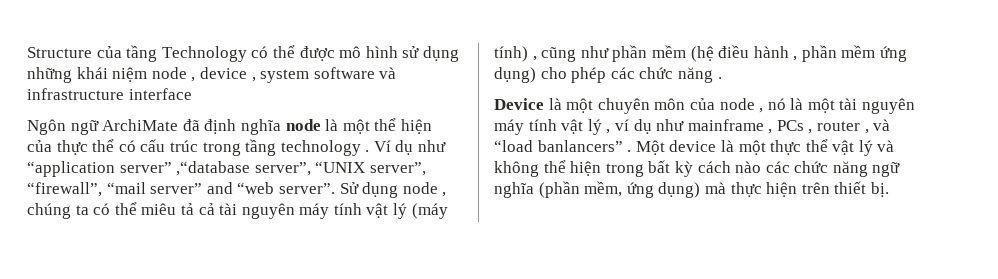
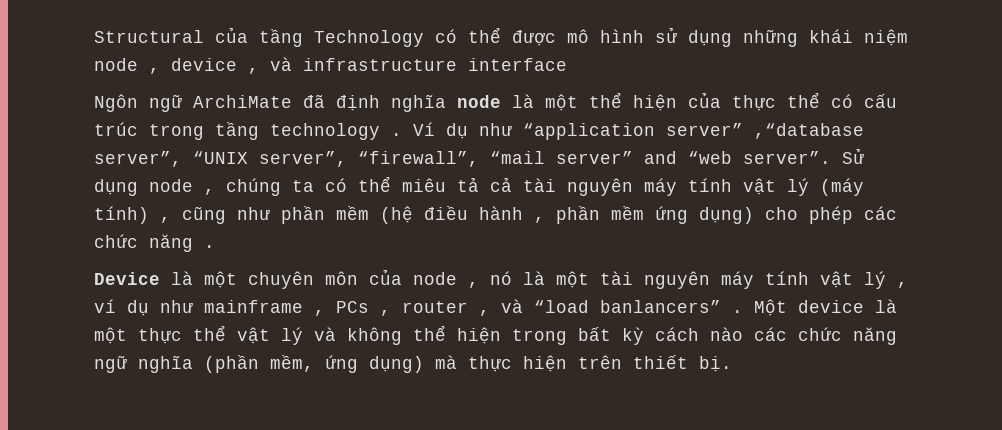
- Structure của tầng Technology có thể được mô hình sử dụng những khái niệm node , device , system software và infrastructure interface
+ Structural của tầng Technology có thể được mô hình sử dụng những khái niệm node , device , và infrastructure interface

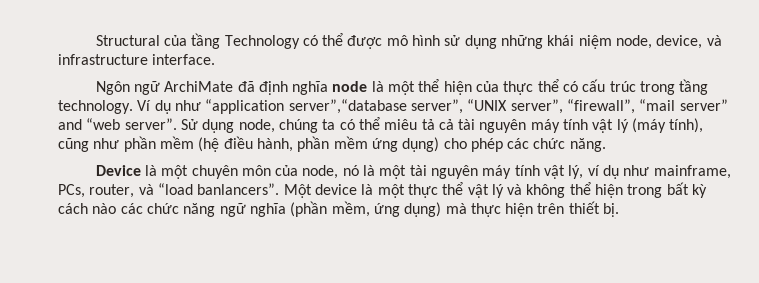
- Structural của tầng Technology có thể được mô hình sử dụng những khái niệm node , device , và infrastructure interface
+ Structural của tầng Technology có thể được mô hình sử dụng những khái niệm node, device, và infrastructure interface.
- Ngôn ngữ ArchiMate đã định nghĩa node là một thể hiện của thực thể có cấu trúc trong tầng technology .
+ Ngôn ngữ ArchiMate đã định nghĩa node là một thể hiện của thực thể có cấu trúc trong tầng technology.
- Ví dụ như “application server” ,“database server”, “UNIX server”, “firewall”, “mail server” and “web server”.
+ Ví dụ như “application server”,“database server”, “UNIX server”, “firewall”, “mail server” and “web server”.
- Sử dụng node , chúng ta có thể miêu tả cả tài nguyên máy tính vật lý (máy tính) , cũng như phần mềm (hệ điều hành , phần mềm ứng dụng) cho phép các chức năng .
+ Sử dụng node, chúng ta có thể miêu tả cả tài nguyên máy tính vật lý (máy tính), cũng như phần mềm (hệ điều hành, phần mềm ứng dụng) cho phép các chức năng.
- Device là một chuyên môn của node , nó là một tài nguyên máy tính vật lý , ví dụ như mainframe , PCs , router , và “load banlancers” .
+ Device là một chuyên môn của node, nó là một tài nguyên máy tính vật lý, ví dụ như mainframe, PCs, router, và “load banlancers”.

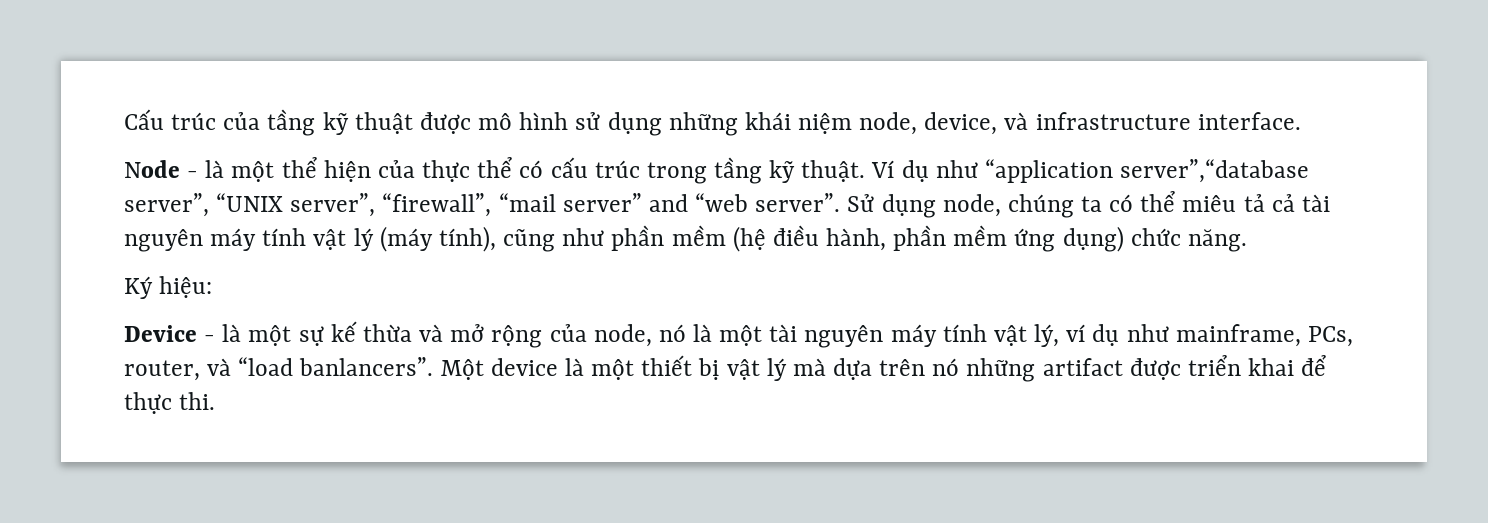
- Structural của tầng Technology có thể được mô hình sử dụng những khái niệm node, device, và infrastructure interface.
+ Cấu trúc của tầng kỹ thuật được mô hình sử dụng những khái niệm node, device, và infrastructure interface.
- Ngôn ngữ ArchiMate đã định nghĩa node là một thể hiện của thực thể có cấu trúc trong tầng technology.
+ Node - là một thể hiện của thực thể có cấu trúc trong tầng kỹ thuật.
- Sử dụng node, chúng ta có thể miêu tả cả tài nguyên máy tính vật lý (máy tính), cũng như phần mềm (hệ điều hành, phần mềm ứng dụng) cho phép các chức năng.
+ Sử dụng node, chúng ta có thể miêu tả cả tài nguyên máy tính vật lý (máy tính), cũng như phần mềm (hệ điều hành, phần mềm ứng dụng) chức năng.
+ Ký hiệu:
- Device là một chuyên môn của node, nó là một tài nguyên máy tính vật lý, ví dụ như mainframe, PCs, router, và “load banlancers”.
+ Device - là một sự kế thừa và mở rộng của node, nó là một tài nguyên máy tính vật lý, ví dụ như mainframe, PCs, router, và “load banlancers”.
- Một device là một thực thể vật lý và không thể hiện trong bất kỳ cách nào các chức năng ngữ nghĩa (phần mềm, ứng dụng) mà thực hiện trên thiết bị.
+ Một device là một thiết bị vật lý mà dựa trên nó những artifact được triển khai để thực thi.

